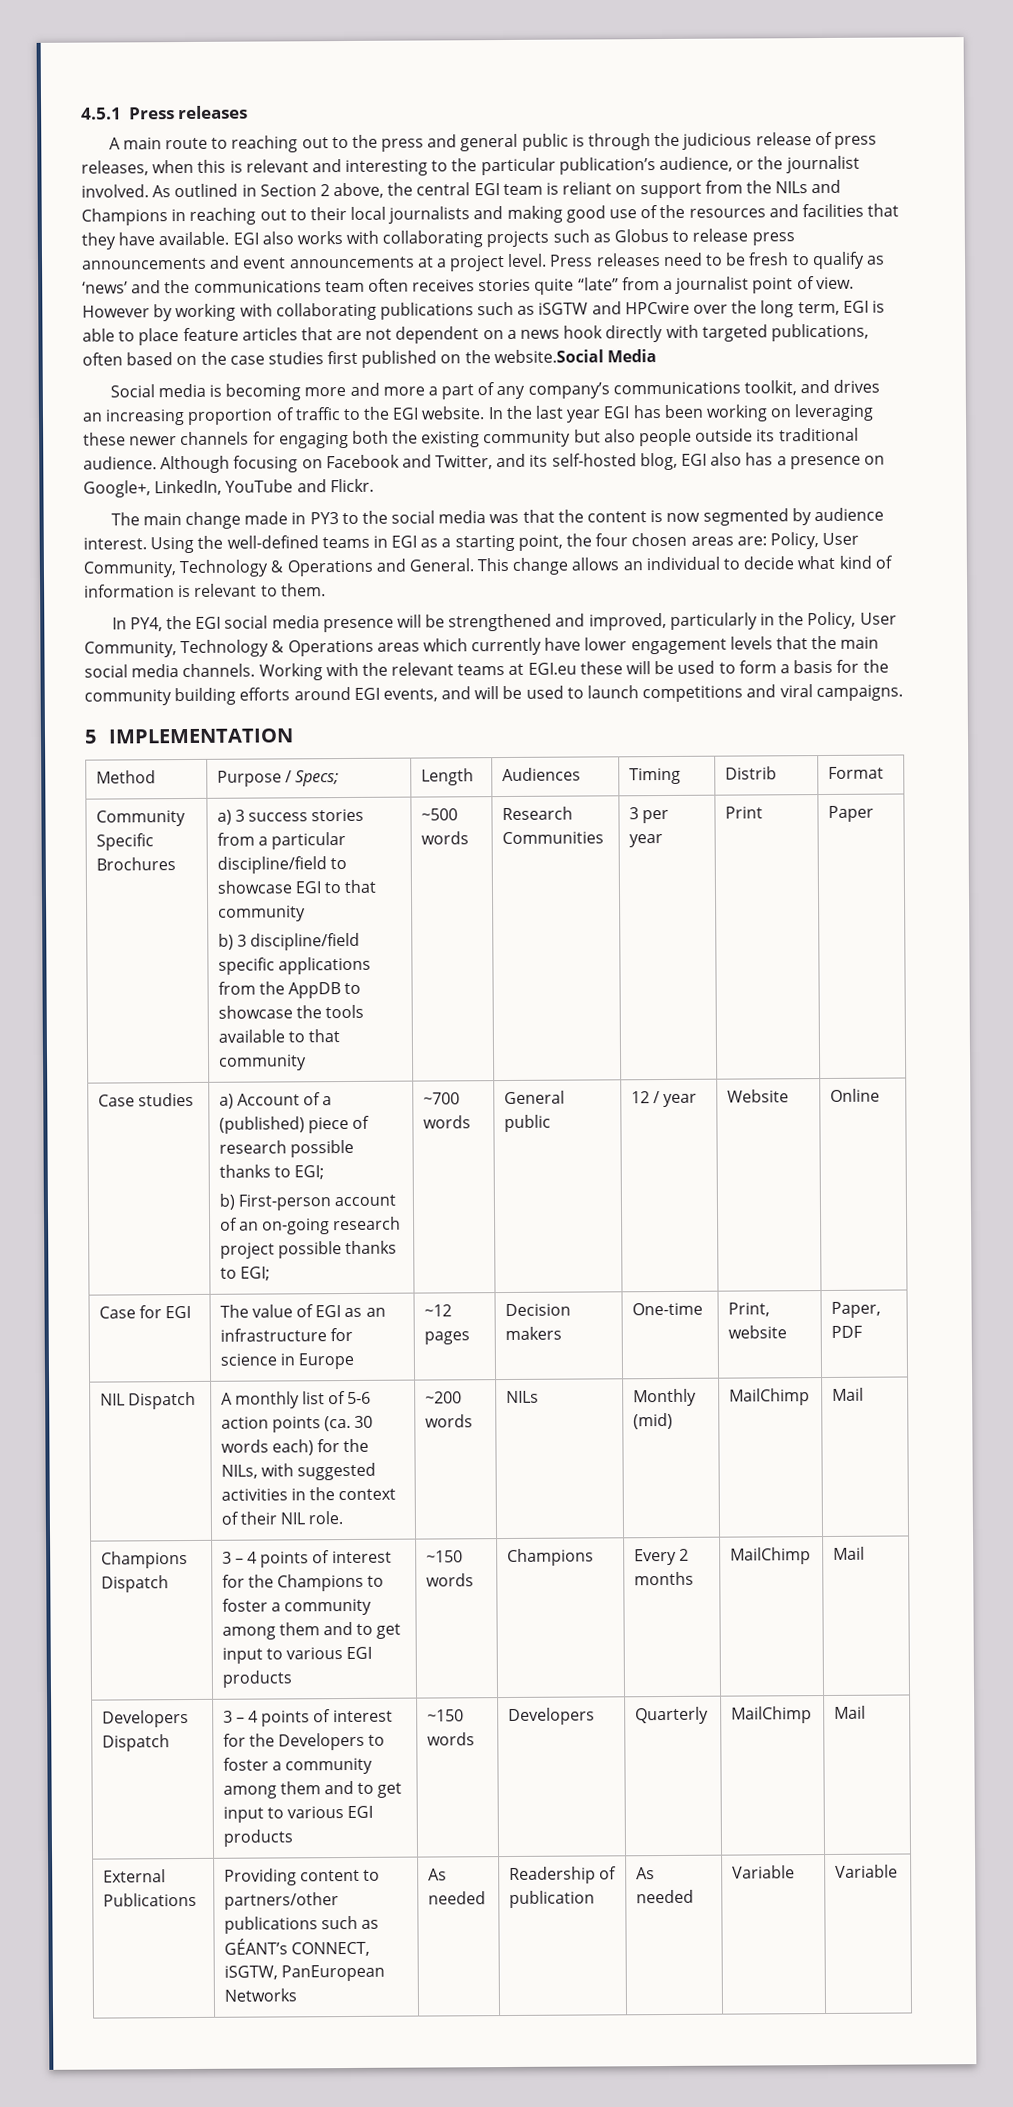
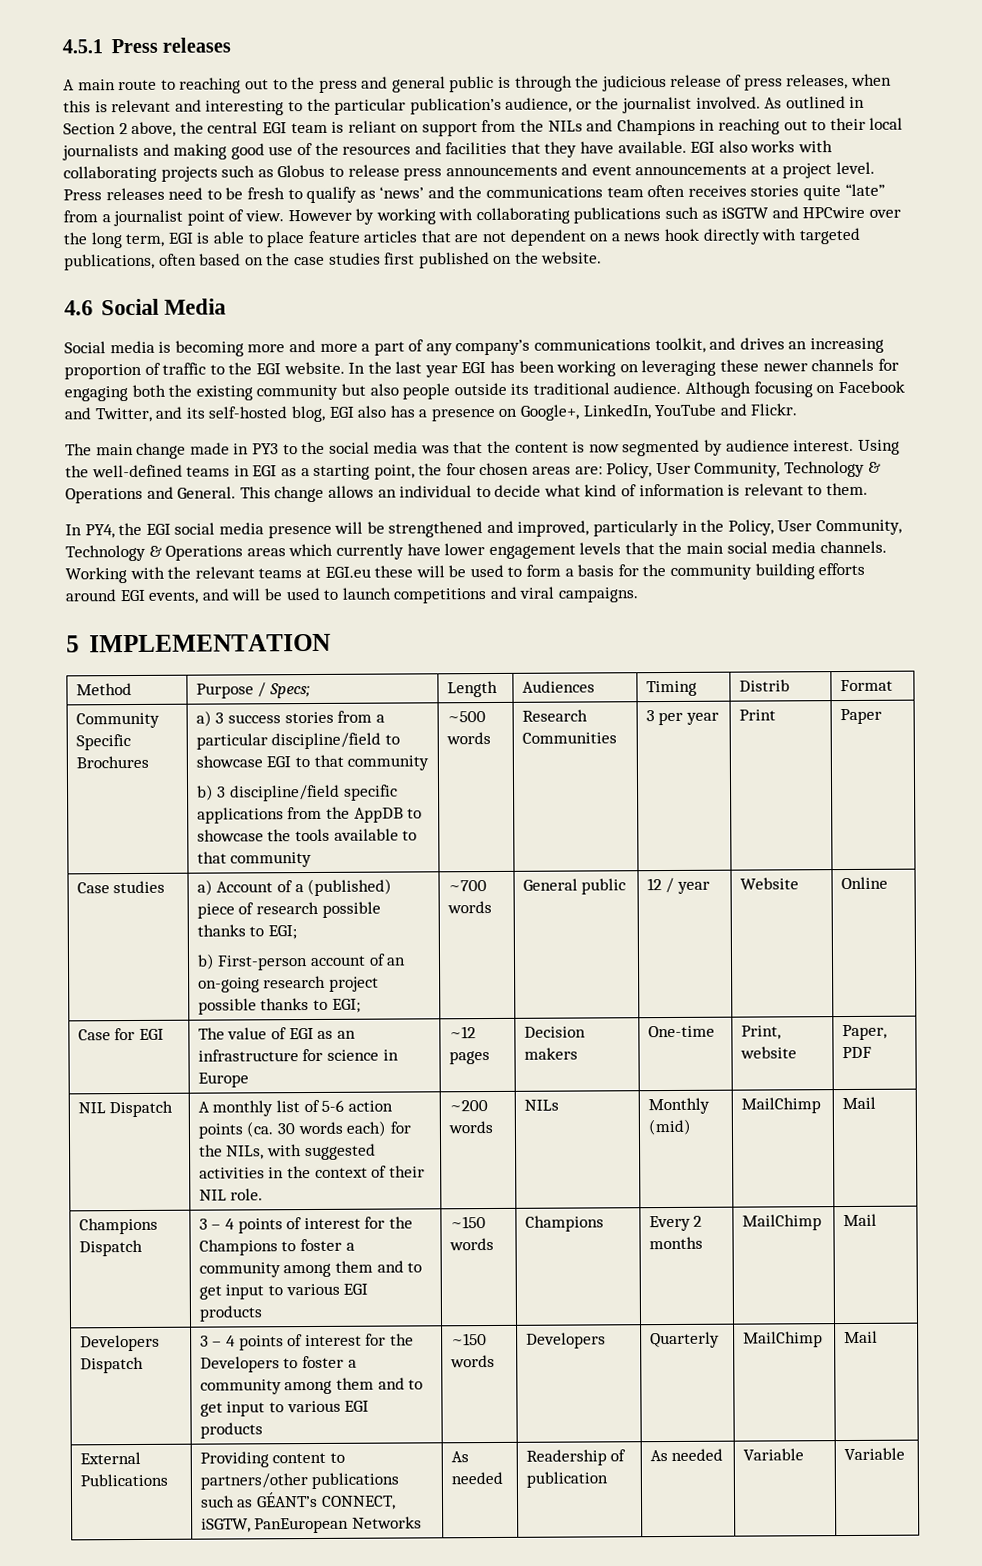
- However by working with collaborating publications such as iSGTW and HPCwire over the long term, EGI is able to place feature articles that are not dependent on a news hook directly with targeted publications, often based on the case studies first published on the website.Social Media
+ However by working with collaborating publications such as iSGTW and HPCwire over the long term, EGI is able to place feature articles that are not dependent on a news hook directly with targeted publications, often based on the case studies first published on the website.
+ 4.6 Social Media

